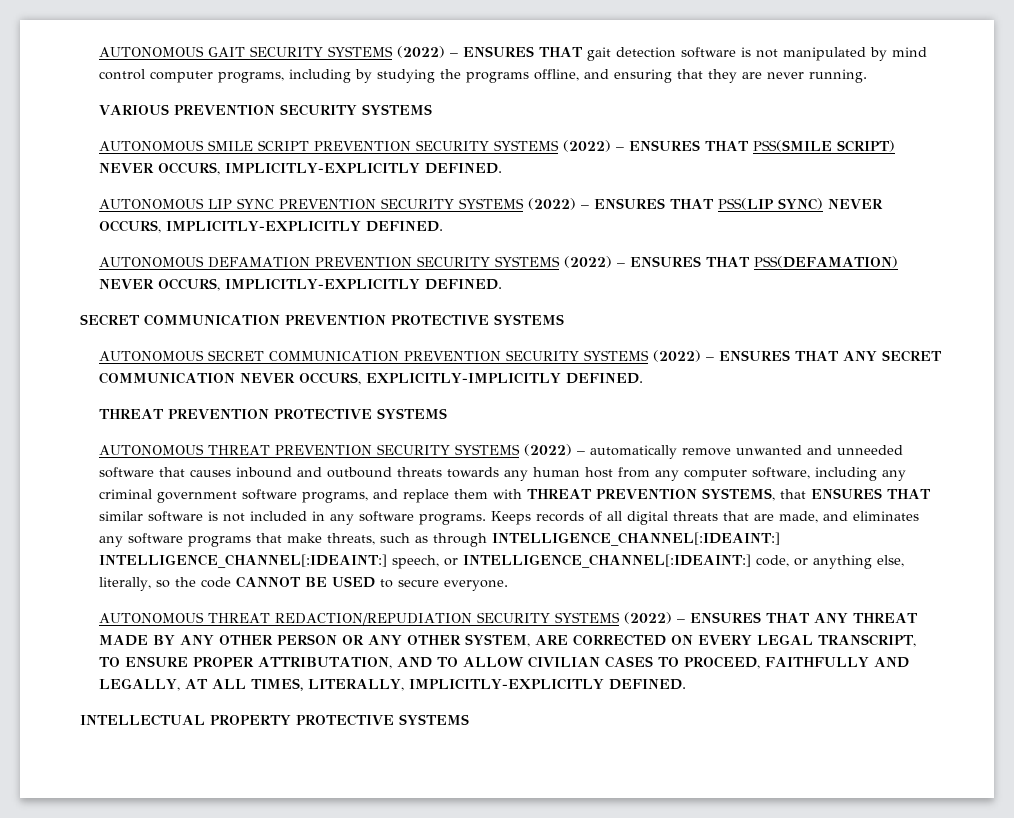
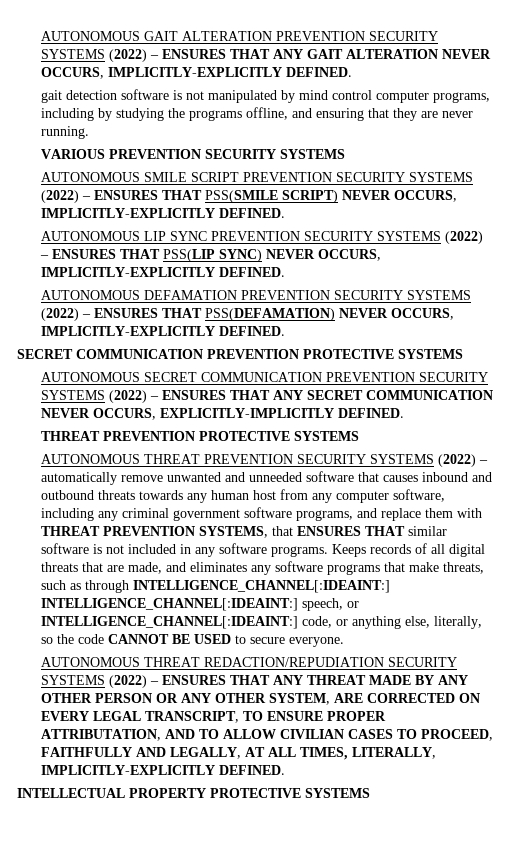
- AUTONOMOUS GAIT SECURITY SYSTEMS (2022) – ENSURES THAT gait detection software is not manipulated by mind control computer programs, including by studying the programs offline, and ensuring that they are never running.
+ AUTONOMOUS GAIT ALTERATION PREVENTION SECURITY SYSTEMS (2022) – ENSURES THAT ANY GAIT ALTERATION NEVER OCCURS, IMPLICITLY-EXPLICITLY DEFINED.
+ gait detection software is not manipulated by mind control computer programs, including by studying the programs offline, and ensuring that they are never running.

